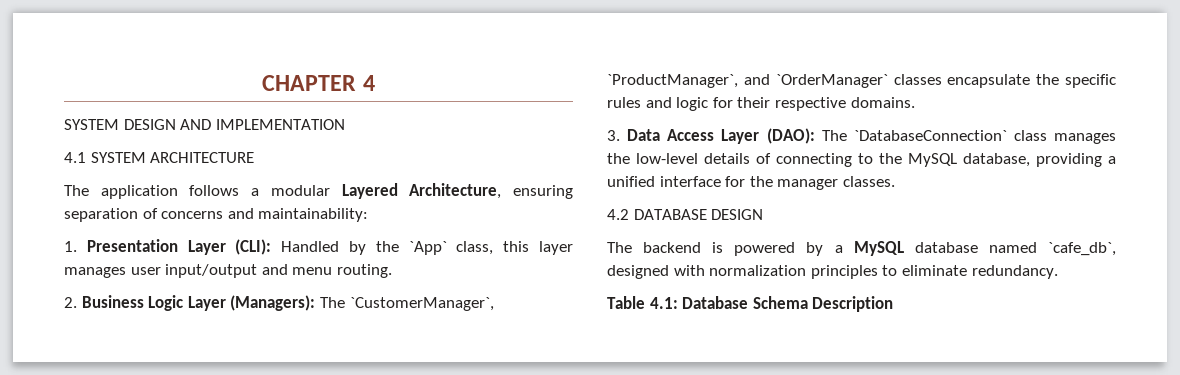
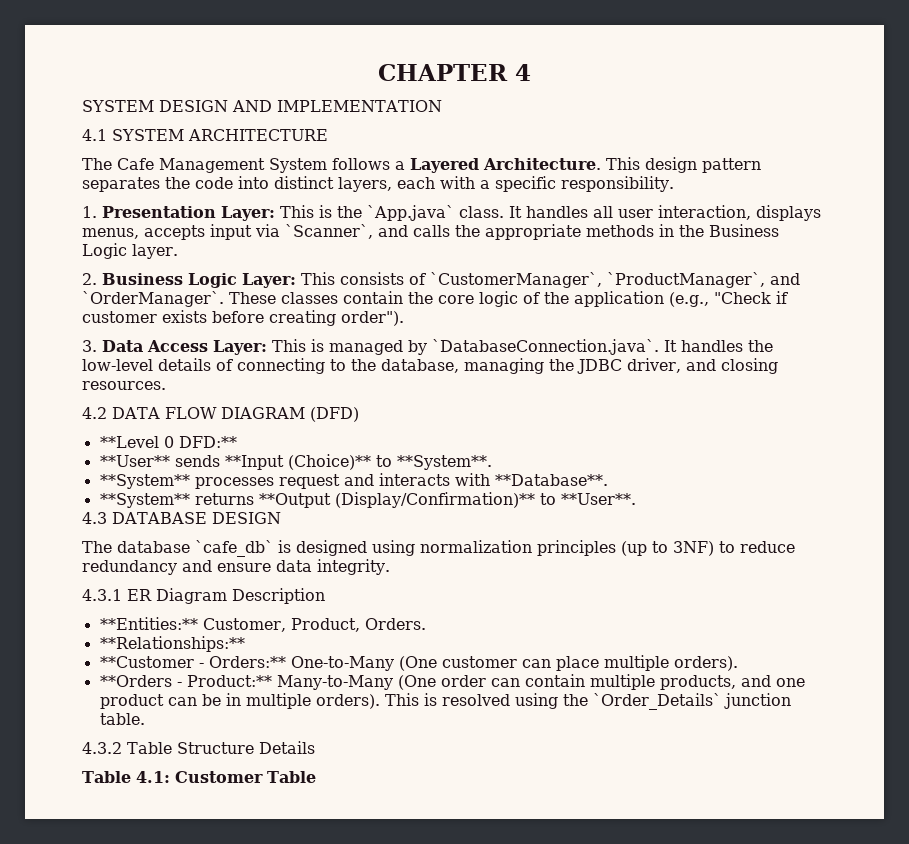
- The application follows a modular Layered Architecture, ensuring separation of concerns and maintainability:
- 1. Presentation Layer (CLI): Handled by the `App` class, this layer manages user input/output and menu routing.
- 2. Business Logic Layer (Managers): The `CustomerManager`, `ProductManager`, and `OrderManager` classes encapsulate the specific rules and logic for their respective domains.
- 3. Data Access Layer (DAO): The `DatabaseConnection` class manages the low-level details of connecting to the MySQL database, providing a unified interface for the manager classes.
- 4.2 DATABASE DESIGN
- The backend is powered by a MySQL database named `cafe_db`, designed with normalization principles to eliminate redundancy.
+ The Cafe Management System follows a Layered Architecture. This design pattern separates the code into distinct layers, each with a specific responsibility.
+ 1. Presentation Layer: This is the `App.java` class. It handles all user interaction, displays menus, accepts input via `Scanner`, and calls the appropriate methods in the Business Logic layer.
+ 2. Business Logic Layer: This consists of `CustomerManager`, `ProductManager`, and `OrderManager`. These classes contain the core logic of the application (e.g., "Check if customer exists before creating order").
+ 3. Data Access Layer: This is managed by `DatabaseConnection.java`. It handles the low-level details of connecting to the database, managing the JDBC driver, and closing resources.
+ 4.2 DATA FLOW DIAGRAM (DFD)
+ **Level 0 DFD:**
+ **User** sends **Input (Choice)** to **System**.
+ **System** processes request and interacts with **Database**.
+ **System** returns **Output (Display/Confirmation)** to **User**.
+ 4.3 DATABASE DESIGN
+ The database `cafe_db` is designed using normalization principles (up to 3NF) to reduce redundancy and ensure data integrity.
+ 4.3.1 ER Diagram Description
+ **Entities:** Customer, Product, Orders.
+ **Relationships:**
+ **Customer - Orders:** One-to-Many (One customer can place multiple orders).
+ **Orders - Product:** Many-to-Many (One order can contain multiple products, and one product can be in multiple orders). This is resolved using the `Order_Details` junction table.
+ 4.3.2 Table Structure Details
- Table 4.1: Database Schema Description
+ Table 4.1: Customer Table

